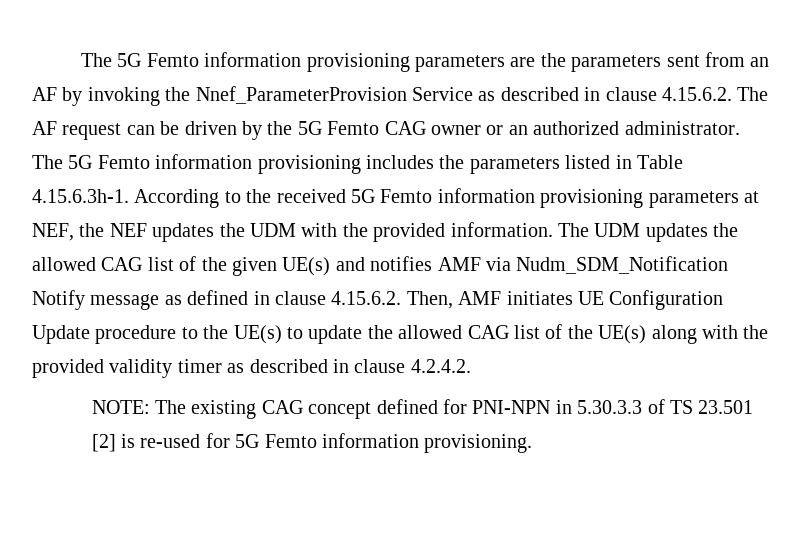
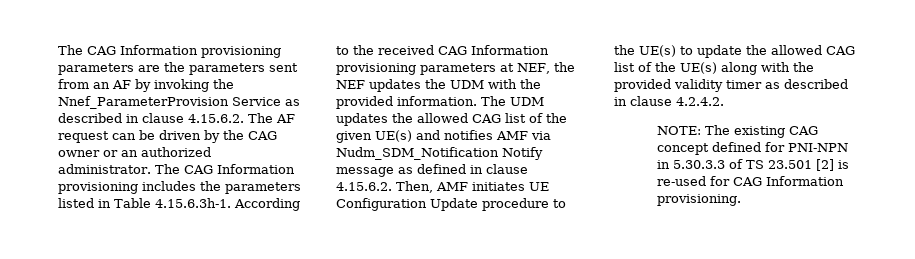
- The 5G Femto information provisioning parameters are the parameters sent from an AF by invoking the Nnef_ParameterProvision Service as described in clause 4.15.6.2. The AF request can be driven by the 5G Femto CAG owner or an authorized administrator.
+ The CAG Information provisioning parameters are the parameters sent from an AF by invoking the Nnef_ParameterProvision Service as described in clause 4.15.6.2. The AF request can be driven by the CAG owner or an authorized administrator.
- The 5G Femto information provisioning includes the parameters listed in Table 4.15.6.3h-1. According to the received 5G Femto information provisioning parameters at NEF, the NEF updates the UDM with the provided information.
+ The CAG Information provisioning includes the parameters listed in Table 4.15.6.3h-1. According to the received CAG Information provisioning parameters at NEF, the NEF updates the UDM with the provided information.
- NOTE: The existing CAG concept defined for PNI-NPN in 5.30.3.3 of TS 23.501 [2] is re-used for 5G Femto information provisioning.
+ NOTE: The existing CAG concept defined for PNI-NPN in 5.30.3.3 of TS 23.501 [2] is re-used for CAG Information provisioning.

